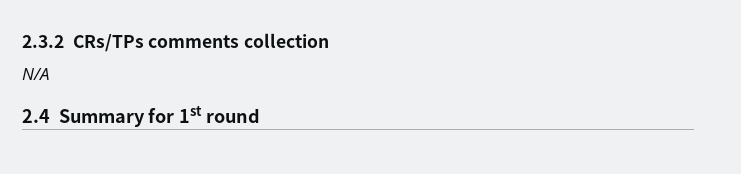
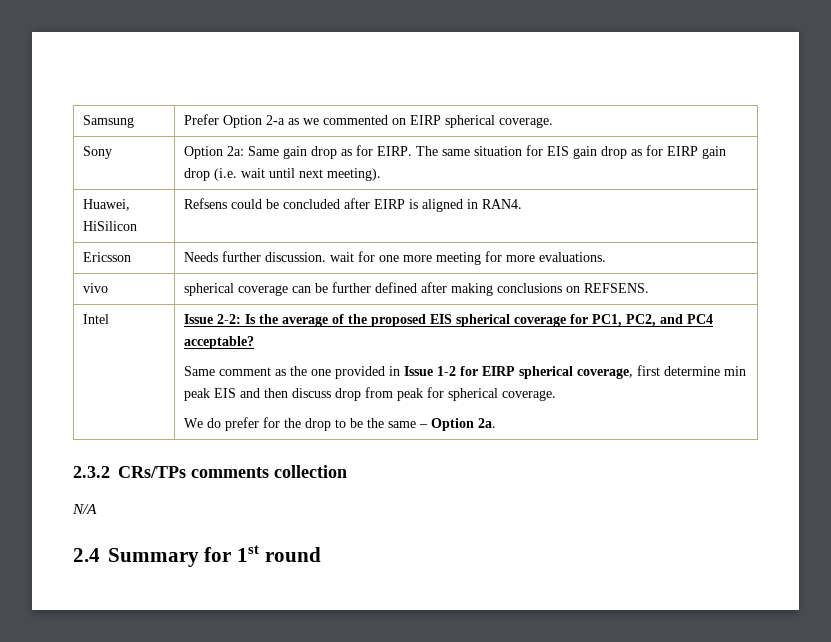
+ Samsung | Prefer Option 2-a as we commented on EIRP spherical coverage.
+ Sony | Option 2a: Same gain drop as for EIRP. The same situation for EIS gain drop as for EIRP gain drop (i.e. wait until next meeting).
+ Huawei, HiSilicon | Refsens could be concluded after EIRP is aligned in RAN4.
+ Ericsson | Needs further discussion. wait for one more meeting for more evaluations.
+ vivo | spherical coverage can be further defined after making conclusions on REFSENS.
+ Intel | Issue 2-2: Is the average of the proposed EIS spherical coverage for PC1, PC2, and PC4 acceptable?
+ Same comment as the one provided in Issue 1-2 for EIRP spherical coverage, first determine min peak EIS and then discuss drop from peak for spherical coverage.
+ We do prefer for the drop to be the same – Option 2a.

